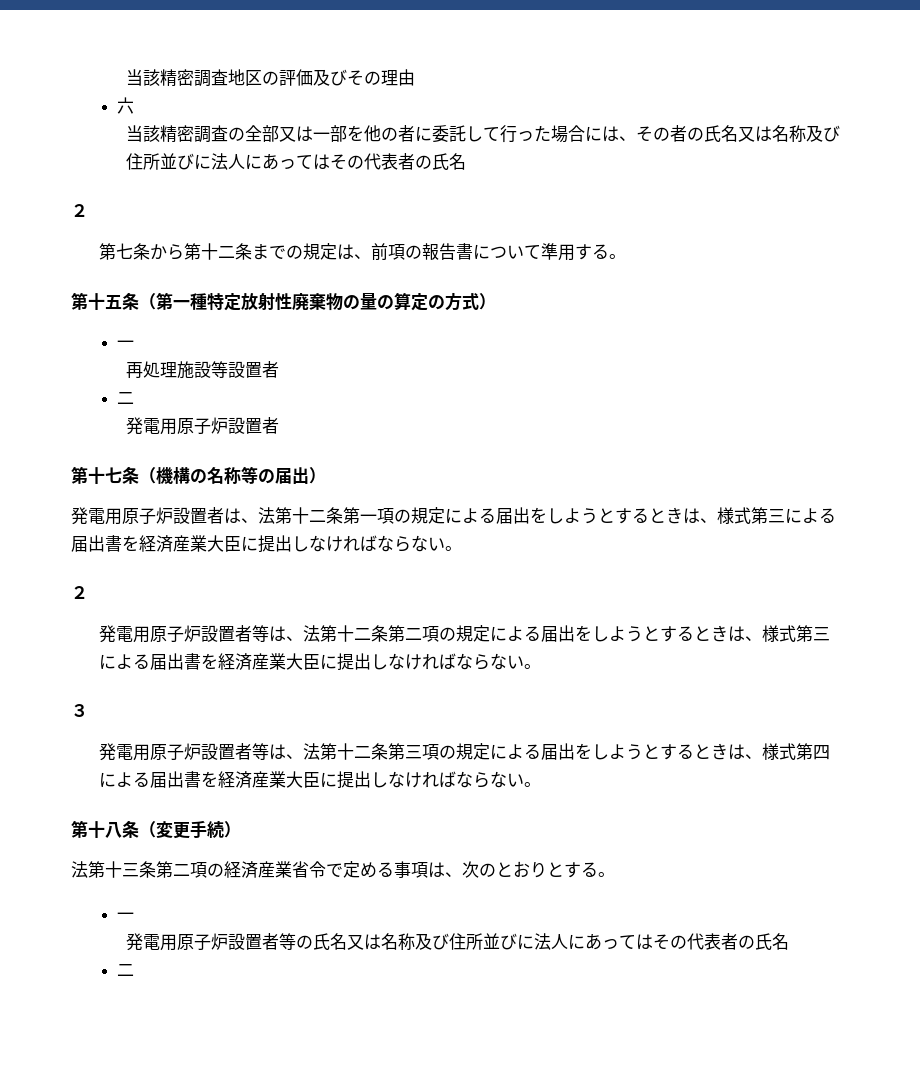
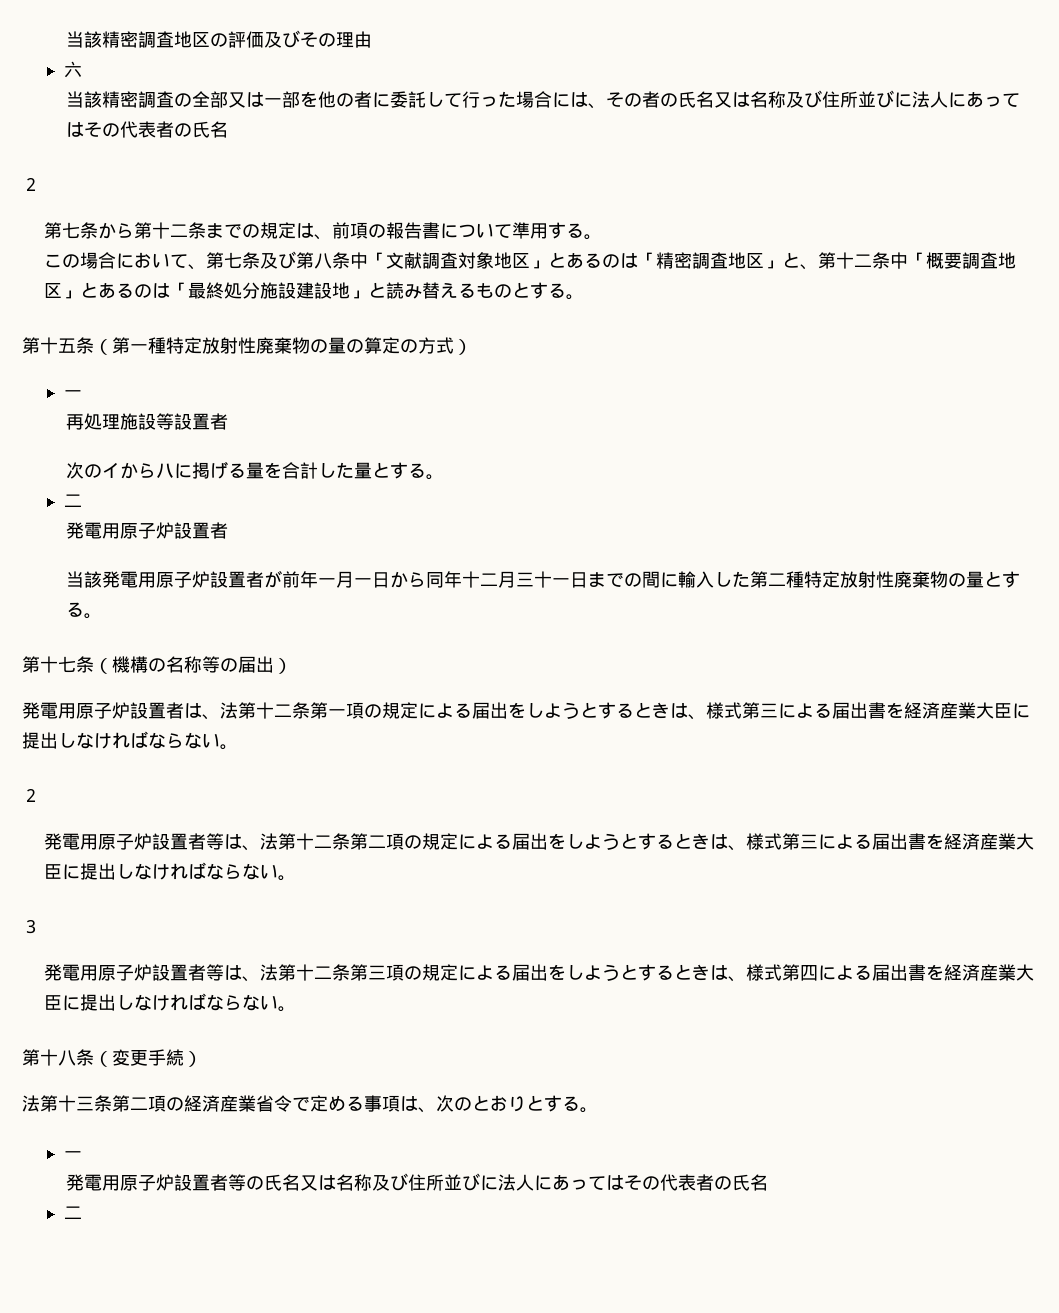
+ この場合において、第七条及び第八条中「文献調査対象地区」とあるのは「精密調査地区」と、第十二条中「概要調査地区」とあるのは「最終処分施設建設地」と読み替えるものとする。
+ 次のイからハに掲げる量を合計した量とする。
+ 当該発電用原子炉設置者が前年一月一日から同年十二月三十一日までの間に輸入した第二種特定放射性廃棄物の量とする。

